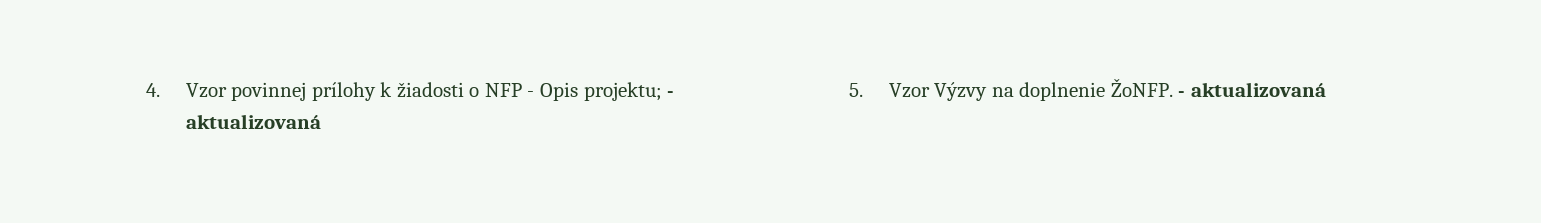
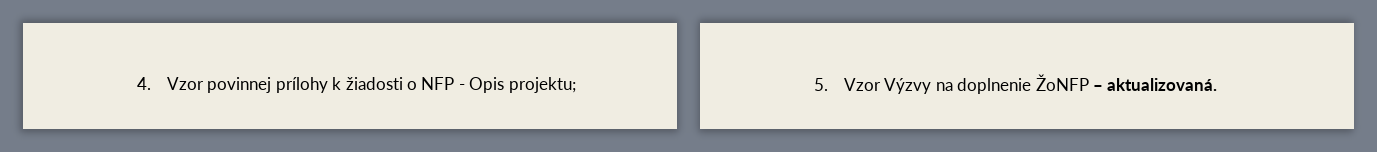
- 4. Vzor povinnej prílohy k žiadosti o NFP - Opis projektu; - aktualizovaná
+ 4. Vzor povinnej prílohy k žiadosti o NFP - Opis projektu;
- 5. Vzor Výzvy na doplnenie ŽoNFP. - aktualizovaná
+ 5. Vzor Výzvy na doplnenie ŽoNFP – aktualizovaná.

